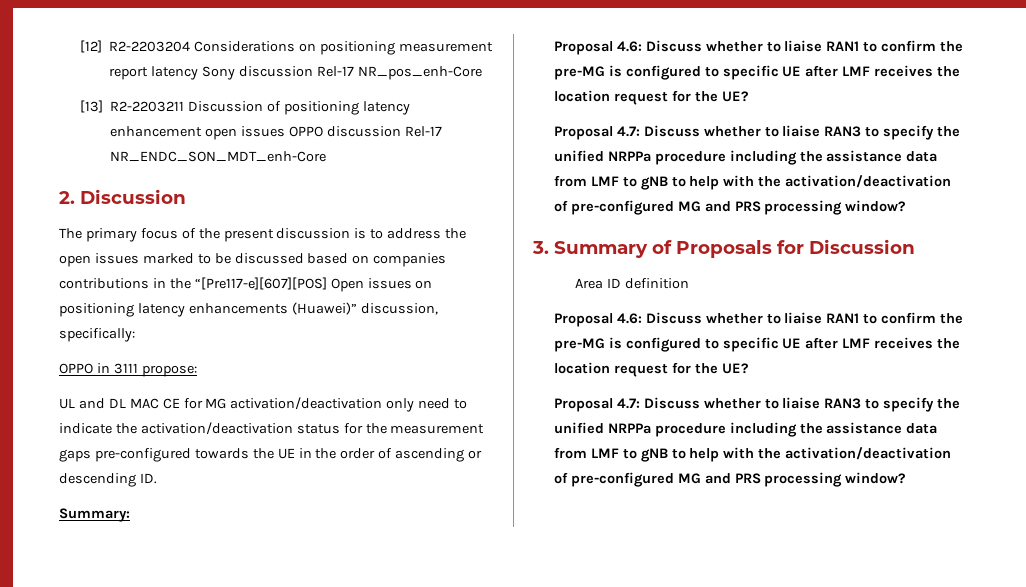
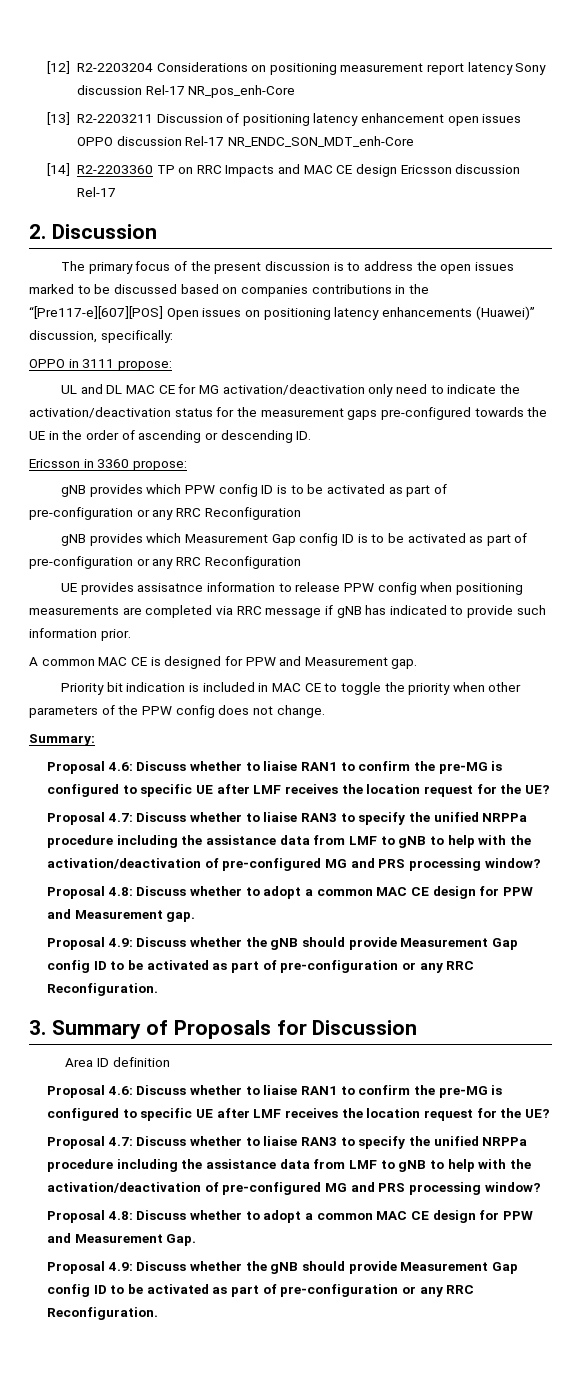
+ [14] R2-2203360 TP on RRC Impacts and MAC CE design Ericsson discussion Rel-17
+ Ericsson in 3360 propose:
+ gNB provides which PPW config ID is to be activated as part of pre-configuration or any RRC Reconfiguration
+ gNB provides which Measurement Gap config ID is to be activated as part of pre-configuration or any RRC Reconfiguration
+ UE provides assisatnce information to release PPW config when positioning measurements are completed via RRC message if gNB has indicated to provide such information prior.
+ A common MAC CE is designed for PPW and Measurement gap.
+ Priority bit indication is included in MAC CE to toggle the priority when other parameters of the PPW config does not change.
+ Proposal 4.8: Discuss whether to adopt a common MAC CE design for PPW and Measurement gap.
+ Proposal 4.9: Discuss whether the gNB should provide Measurement Gap config ID to be activated as part of pre-configuration or any RRC Reconfiguration.
+ Proposal 4.8: Discuss whether to adopt a common MAC CE design for PPW and Measurement Gap.
+ Proposal 4.9: Discuss whether the gNB should provide Measurement Gap config ID to be activated as part of pre-configuration or any RRC Reconfiguration.

